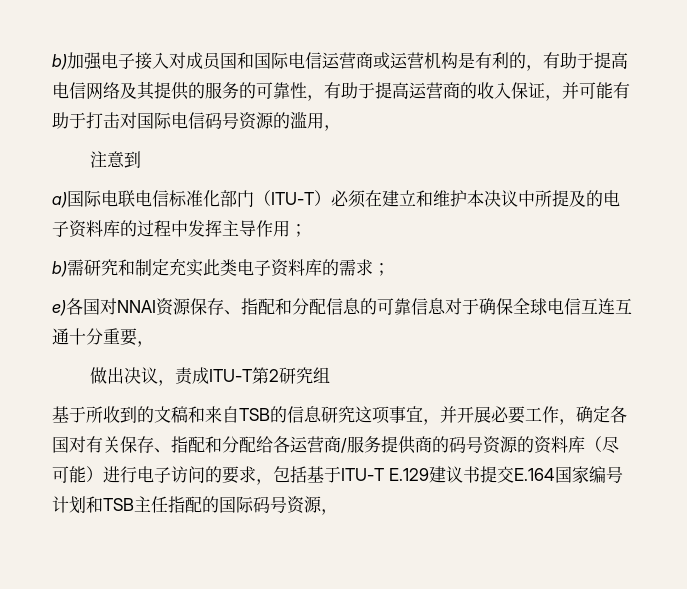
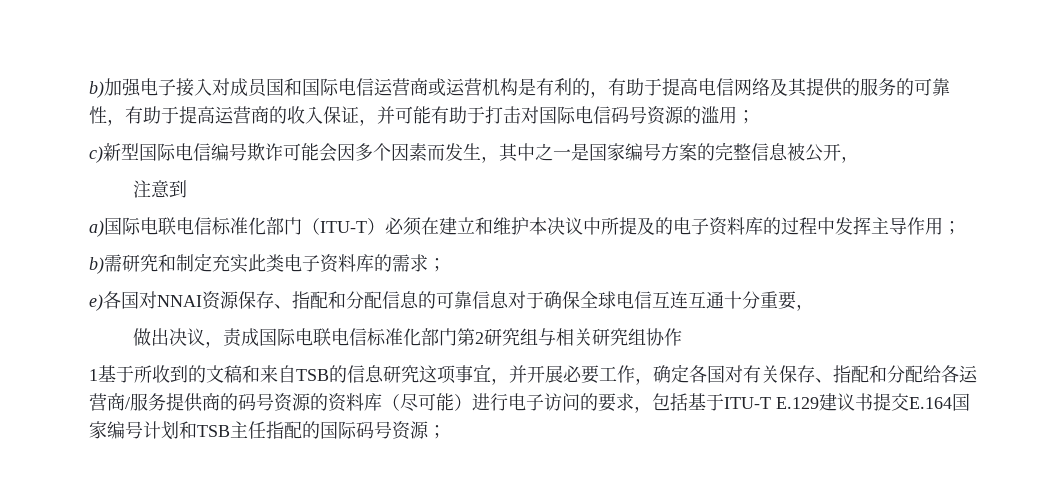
- b)加强电子接入对成员国和国际电信运营商或运营机构是有利的，有助于提高电信网络及其提供的服务的可靠性，有助于提高运营商的收入保证，并可能有助于打击对国际电信码号资源的滥用，
+ b)加强电子接入对成员国和国际电信运营商或运营机构是有利的，有助于提高电信网络及其提供的服务的可靠性，有助于提高运营商的收入保证，并可能有助于打击对国际电信码号资源的滥用；
+ c)新型国际电信编号欺诈可能会因多个因素而发生，其中之一是国家编号方案的完整信息被公开，
- 做出决议，责成ITU-T第2研究组
- 基于所收到的文稿和来自TSB的信息研究这项事宜，并开展必要工作，确定各国对有关保存、指配和分配给各运营商/服务提供商的码号资源的资料库（尽可能）进行电子访问的要求，包括基于ITU-T E.129建议书提交E.164国家编号计划和TSB主任指配的国际码号资源，
+ 做出决议，责成国际电联电信标准化部门第2研究组与相关研究组协作
+ 1基于所收到的文稿和来自TSB的信息研究这项事宜，并开展必要工作，确定各国对有关保存、指配和分配给各运营商/服务提供商的码号资源的资料库（尽可能）进行电子访问的要求，包括基于ITU-T E.129建议书提交E.164国家编号计划和TSB主任指配的国际码号资源；

